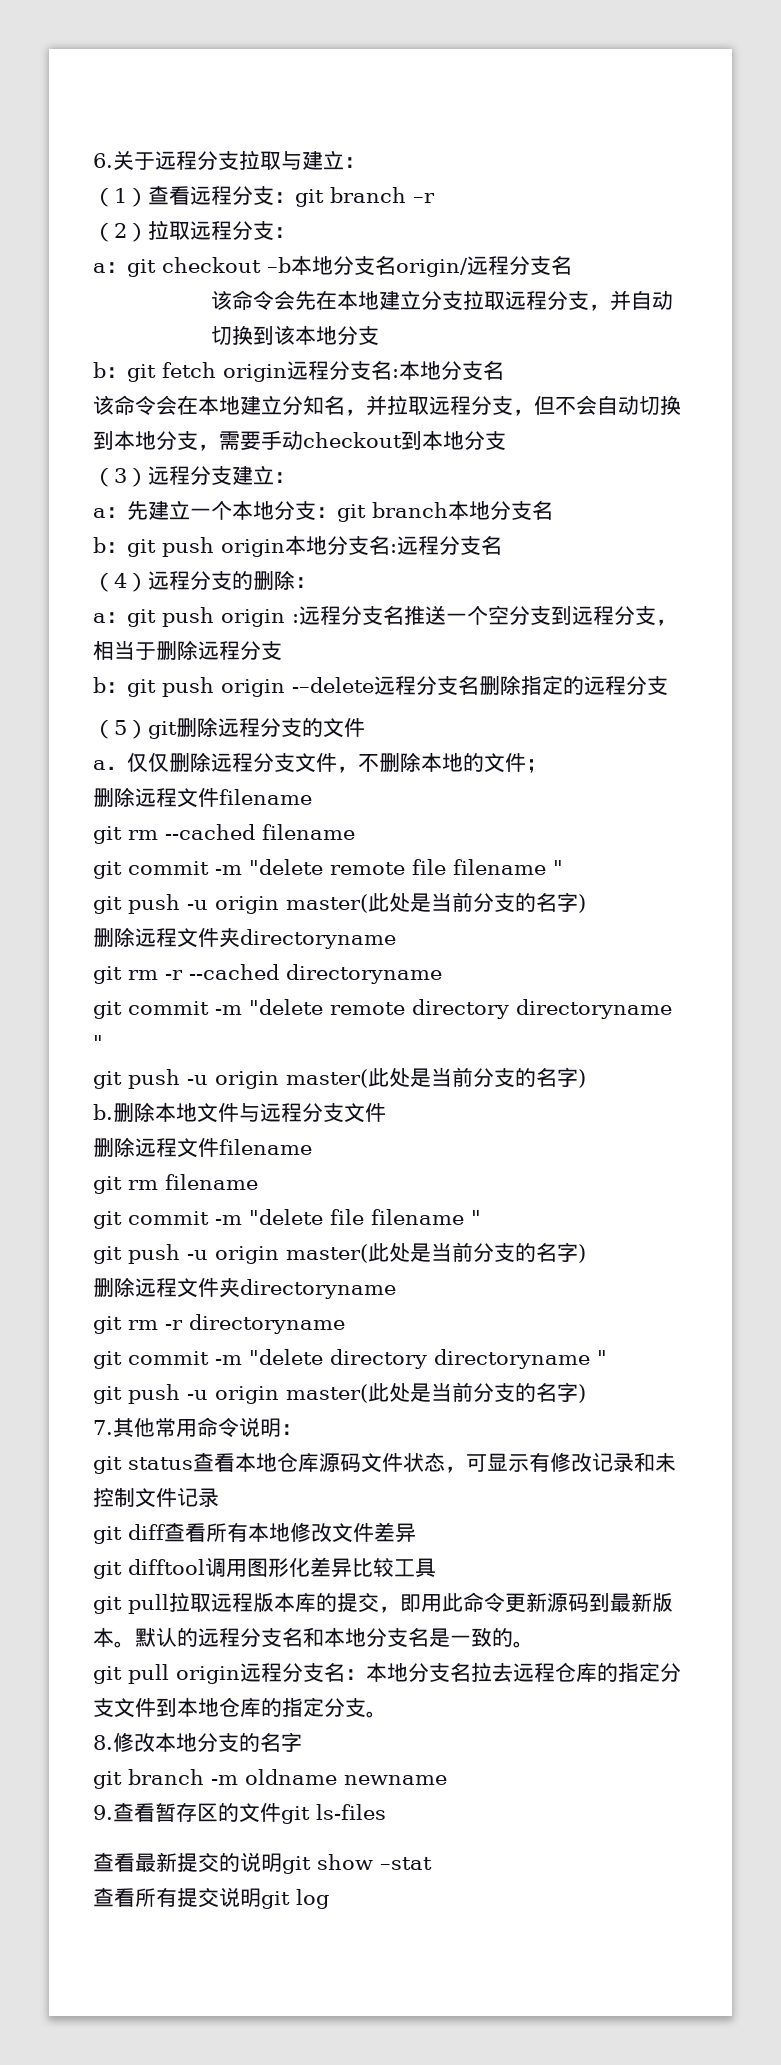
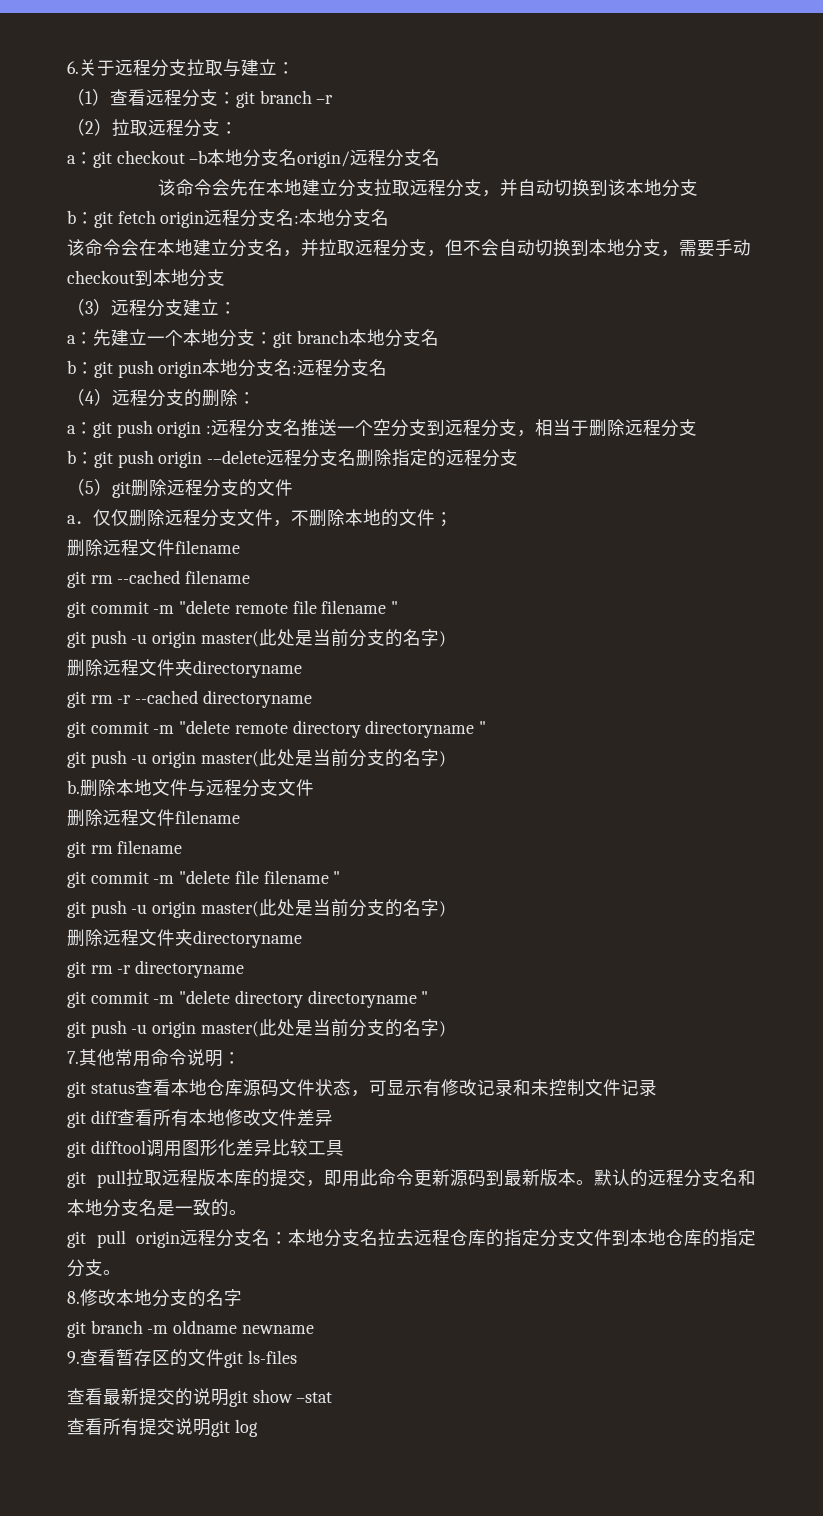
- 该命令会在本地建立分知名，并拉取远程分支，但不会自动切换到本地分支，需要手动checkout到本地分支
+ 该命令会在本地建立分支名，并拉取远程分支，但不会自动切换到本地分支，需要手动checkout到本地分支

